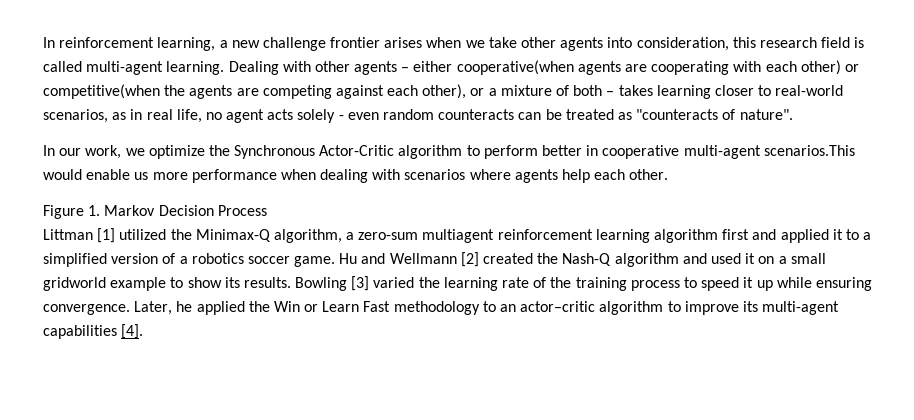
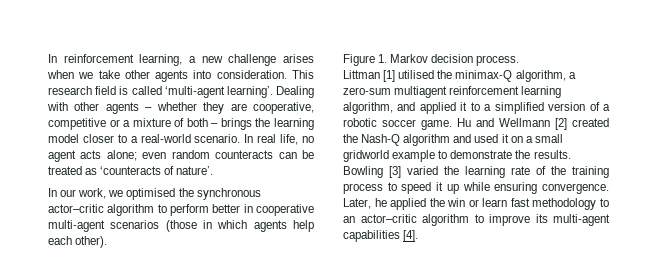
- In reinforcement learning, a new challenge frontier arises when we take other agents into consideration, this research field is called multi-agent learning.
+ In reinforcement learning, a new challenge arises when we take other agents into consideration. This research field is called ‘multi-agent learning’.
- Dealing with other agents – either cooperative(when agents are cooperating with each other) or competitive(when the agents are competing against each other), or a mixture of both – takes learning closer to real-world scenarios, as in real life, no agent acts solely - even random counteracts can be treated as "counteracts of nature".
+ Dealing with other agents – whether they are cooperative, competitive or a mixture of both – brings the learning model closer to a real-world scenario. In real life, no agent acts alone; even random counteracts can be treated as ‘counteracts of nature’.
- In our work, we optimize the Synchronous Actor-Critic algorithm to perform better in cooperative multi-agent scenarios.This would enable us more performance when dealing with scenarios where agents help each other.
+ In our work, we optimised the synchronous actor–critic algorithm to perform better in cooperative multi-agent scenarios (those in which agents help each other).
- Figure 1. Markov Decision Process
+ Figure 1. Markov decision process.
- Littman [1] utilized the Minimax-Q algorithm, a zero-sum multiagent reinforcement learning algorithm first and applied it to a simplified version of a robotics soccer game.
+ Littman [1] utilised the minimax-Q algorithm, a zero-sum multiagent reinforcement learning algorithm, and applied it to a simplified version of a robotic soccer game.
- Hu and Wellmann [2] created the Nash-Q algorithm and used it on a small gridworld example to show its results.
+ Hu and Wellmann [2] created the Nash-Q algorithm and used it on a small gridworld example to demonstrate the results.
- Later, he applied the Win or Learn Fast methodology to an actor–critic algorithm to improve its multi-agent capabilities [4].
+ Later, he applied the win or learn fast methodology to an actor–critic algorithm to improve its multi-agent capabilities [4].

